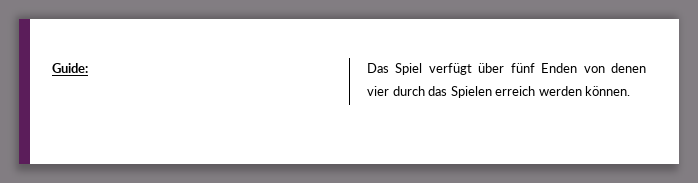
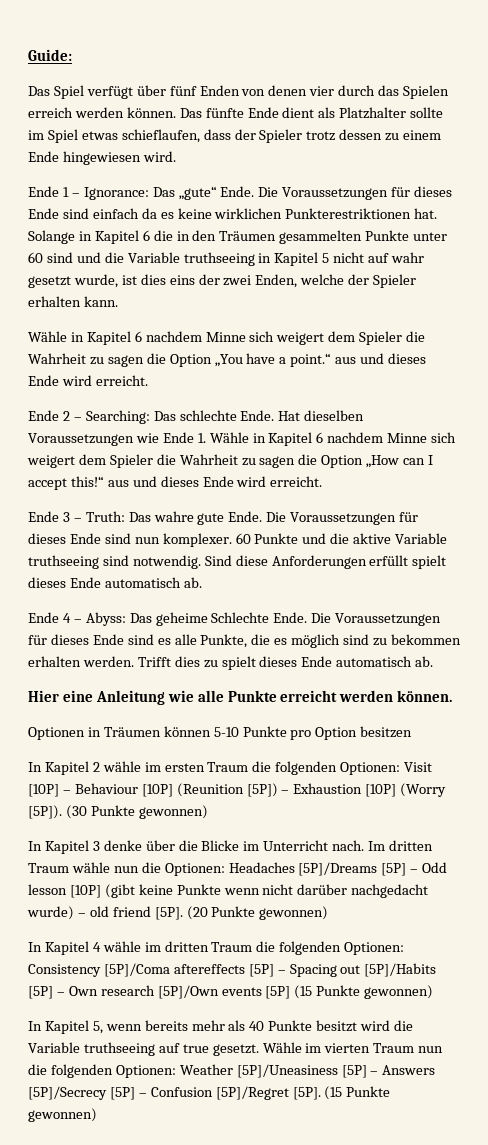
+ Das fünfte Ende dient als Platzhalter sollte im Spiel etwas schieflaufen, dass der Spieler trotz dessen zu einem Ende hingewiesen wird.
+ Ende 1 – Ignorance: Das „gute“ Ende. Die Voraussetzungen für dieses Ende sind einfach da es keine wirklichen Punkterestriktionen hat. Solange in Kapitel 6 die in den Träumen gesammelten Punkte unter 60 sind und die Variable truthseeing in Kapitel 5 nicht auf wahr gesetzt wurde, ist dies eins der zwei Enden, welche der Spieler erhalten kann.
+ Wähle in Kapitel 6 nachdem Minne sich weigert dem Spieler die Wahrheit zu sagen die Option „You have a point.“ aus und dieses Ende wird erreicht.
+ Ende 2 – Searching: Das schlechte Ende. Hat dieselben Voraussetzungen wie Ende 1. Wähle in Kapitel 6 nachdem Minne sich weigert dem Spieler die Wahrheit zu sagen die Option „How can I accept this!“ aus und dieses Ende wird erreicht.
+ Ende 3 – Truth: Das wahre gute Ende. Die Voraussetzungen für dieses Ende sind nun komplexer. 60 Punkte und die aktive Variable truthseeing sind notwendig. Sind diese Anforderungen erfüllt spielt dieses Ende automatisch ab.
+ Ende 4 – Abyss: Das geheime Schlechte Ende. Die Voraussetzungen für dieses Ende sind es alle Punkte, die es möglich sind zu bekommen erhalten werden. Trifft dies zu spielt dieses Ende automatisch ab.
+ Hier eine Anleitung wie alle Punkte erreicht werden können.
+ Optionen in Träumen können 5-10 Punkte pro Option besitzen
+ In Kapitel 2 wähle im ersten Traum die folgenden Optionen: Visit [10P] – Behaviour [10P] (Reunition [5P]) – Exhaustion [10P] (Worry [5P]). (30 Punkte gewonnen)
+ In Kapitel 3 denke über die Blicke im Unterricht nach. Im dritten Traum wähle nun die Optionen: Headaches [5P]/Dreams [5P] – Odd lesson [10P] (gibt keine Punkte wenn nicht darüber nachgedacht wurde) – old friend [5P]. (20 Punkte gewonnen)
+ In Kapitel 4 wähle im dritten Traum die folgenden Optionen: Consistency [5P]/Coma aftereffects [5P] – Spacing out [5P]/Habits [5P] – Own research [5P]/Own events [5P] (15 Punkte gewonnen)
+ In Kapitel 5, wenn bereits mehr als 40 Punkte besitzt wird die Variable truthseeing auf true gesetzt. Wähle im vierten Traum nun die folgenden Optionen: Weather [5P]/Uneasiness [5P] – Answers [5P]/Secrecy [5P] – Confusion [5P]/Regret [5P]. (15 Punkte gewonnen)

